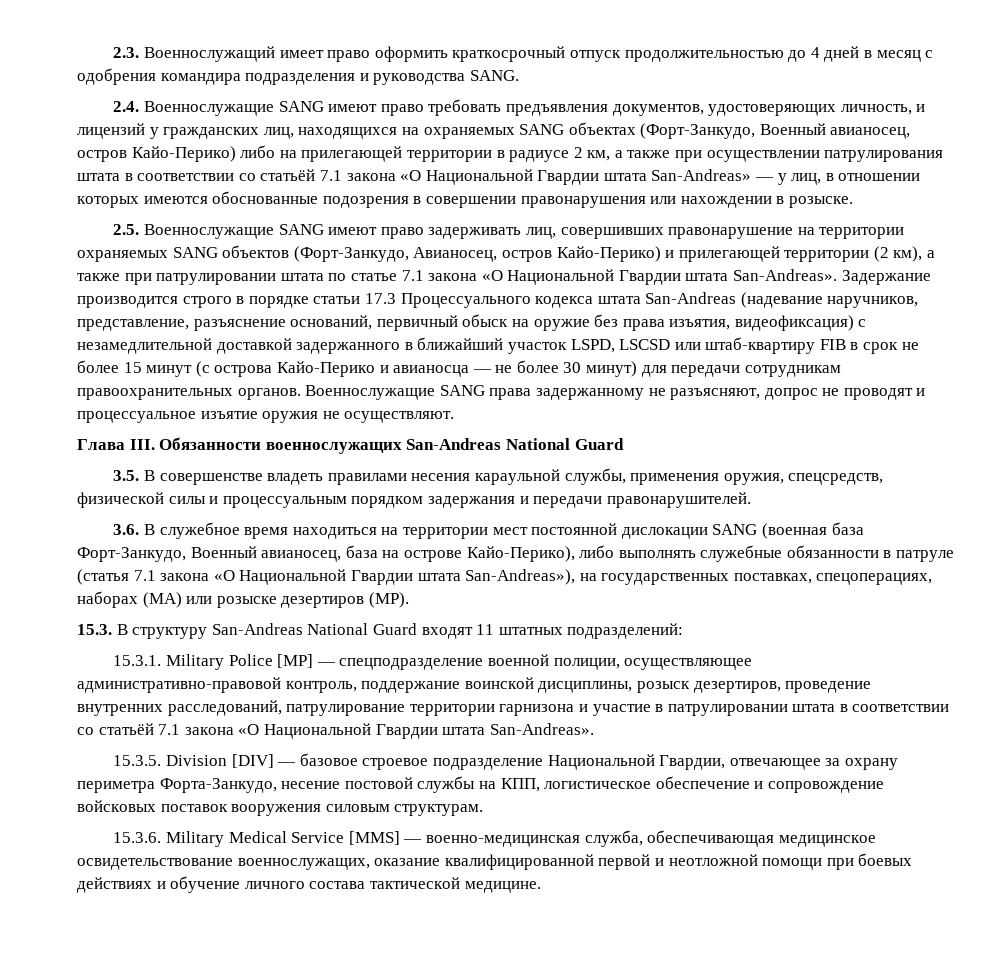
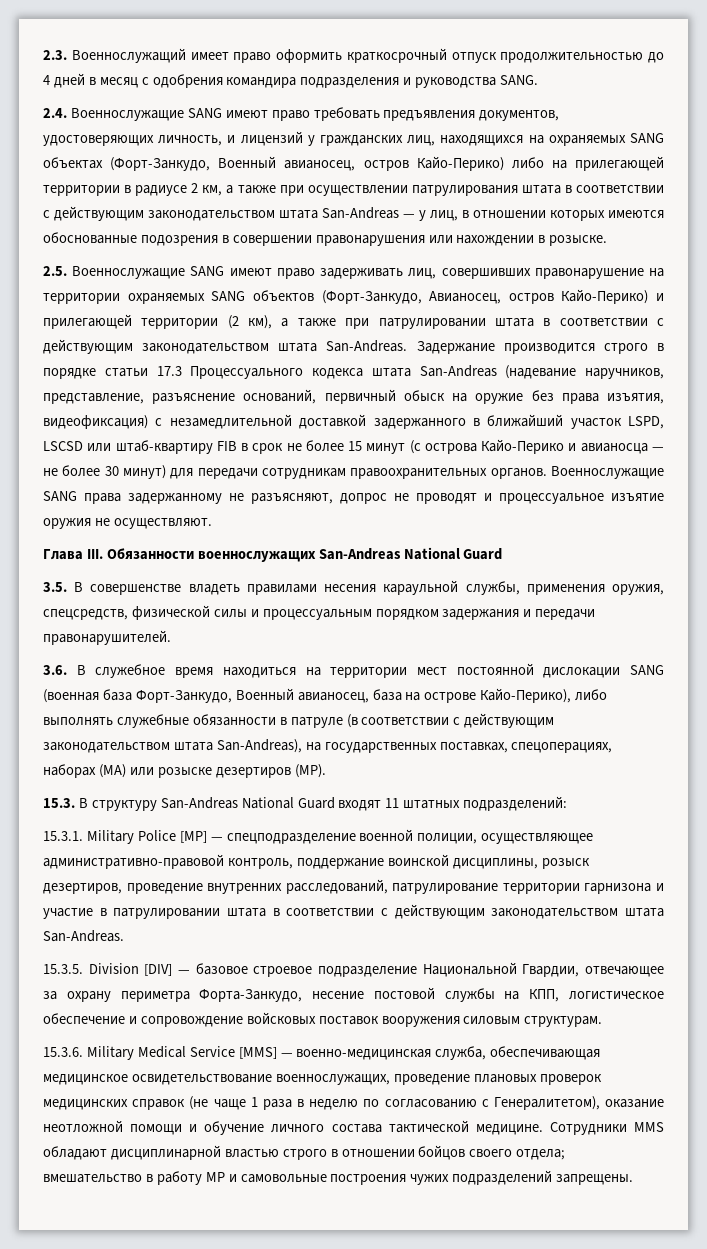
- 2.4. Военнослужащие SANG имеют право требовать предъявления документов, удостоверяющих личность, и лицензий у гражданских лиц, находящихся на охраняемых SANG объектах (Форт-Занкудо, Военный авианосец, остров Кайо-Перико) либо на прилегающей территории в радиусе 2 км, а также при осуществлении патрулирования штата в соответствии со статьёй 7.1 закона «О Национальной Гвардии штата San-Andreas» — у лиц, в отношении которых имеются обоснованные подозрения в совершении правонарушения или нахождении в розыске.
+ 2.4. Военнослужащие SANG имеют право требовать предъявления документов, удостоверяющих личность, и лицензий у гражданских лиц, находящихся на охраняемых SANG объектах (Форт-Занкудо, Военный авианосец, остров Кайо-Перико) либо на прилегающей территории в радиусе 2 км, а также при осуществлении патрулирования штата в соответствии с действующим законодательством штата San-Andreas — у лиц, в отношении которых имеются обоснованные подозрения в совершении правонарушения или нахождении в розыске.
- 2.5. Военнослужащие SANG имеют право задерживать лиц, совершивших правонарушение на территории охраняемых SANG объектов (Форт-Занкудо, Авианосец, остров Кайо-Перико) и прилегающей территории (2 км), а также при патрулировании штата по статье 7.1 закона «О Национальной Гвардии штата San-Andreas».
+ 2.5. Военнослужащие SANG имеют право задерживать лиц, совершивших правонарушение на территории охраняемых SANG объектов (Форт-Занкудо, Авианосец, остров Кайо-Перико) и прилегающей территории (2 км), а также при патрулировании штата в соответствии с действующим законодательством штата San-Andreas.
- 3.6. В служебное время находиться на территории мест постоянной дислокации SANG (военная база Форт-Занкудо, Военный авианосец, база на острове Кайо-Перико), либо выполнять служебные обязанности в патруле (статья 7.1 закона «О Национальной Гвардии штата San-Andreas»), на государственных поставках, спецоперациях, наборах (MA) или розыске дезертиров (MP).
+ 3.6. В служебное время находиться на территории мест постоянной дислокации SANG (военная база Форт-Занкудо, Военный авианосец, база на острове Кайо-Перико), либо выполнять служебные обязанности в патруле (в соответствии с действующим законодательством штата San-Andreas), на государственных поставках, спецоперациях, наборах (MA) или розыске дезертиров (MP).
- 15.3.1. Military Police [MP] — спецподразделение военной полиции, осуществляющее административно-правовой контроль, поддержание воинской дисциплины, розыск дезертиров, проведение внутренних расследований, патрулирование территории гарнизона и участие в патрулировании штата в соответствии со статьёй 7.1 закона «О Национальной Гвардии штата San-Andreas».
+ 15.3.1. Military Police [MP] — спецподразделение военной полиции, осуществляющее административно-правовой контроль, поддержание воинской дисциплины, розыск дезертиров, проведение внутренних расследований, патрулирование территории гарнизона и участие в патрулировании штата в соответствии с действующим законодательством штата San-Andreas.
- 15.3.6. Military Medical Service [MMS] — военно-медицинская служба, обеспечивающая медицинское освидетельствование военнослужащих, оказание квалифицированной первой и неотложной помощи при боевых действиях и обучение личного состава тактической медицине.
+ 15.3.6. Military Medical Service [MMS] — военно-медицинская служба, обеспечивающая медицинское освидетельствование военнослужащих, проведение плановых проверок медицинских справок (не чаще 1 раза в неделю по согласованию с Генералитетом), оказание неотложной помощи и обучение личного состава тактической медицине.
+ Сотрудники MMS обладают дисциплинарной властью строго в отношении бойцов своего отдела; вмешательство в работу MP и самовольные построения чужих подразделений запрещены.

